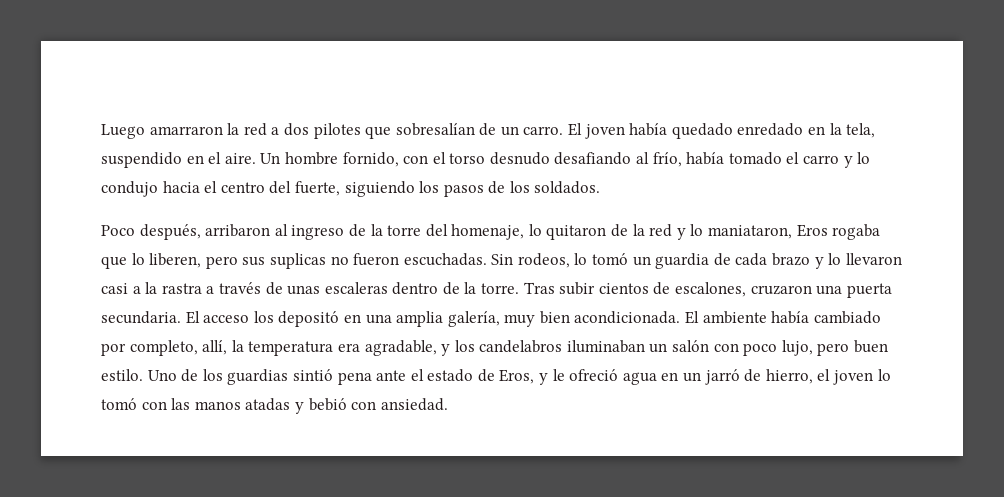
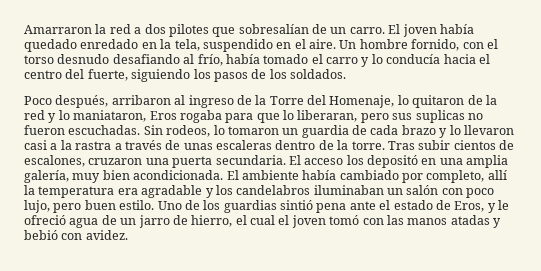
- Luego amarraron la red a dos pilotes que sobresalían de un carro.
+ Amarraron la red a dos pilotes que sobresalían de un carro.
- Un hombre fornido, con el torso desnudo desafiando al frío, había tomado el carro y lo condujo hacia el centro del fuerte, siguiendo los pasos de los soldados.
+ Un hombre fornido, con el torso desnudo desafiando al frío, había tomado el carro y lo conducía hacia el centro del fuerte, siguiendo los pasos de los soldados.
- Poco después, arribaron al ingreso de la torre del homenaje, lo quitaron de la red y lo maniataron, Eros rogaba que lo liberen, pero sus suplicas no fueron escuchadas.
+ Poco después, arribaron al ingreso de la Torre del Homenaje, lo quitaron de la red y lo maniataron, Eros rogaba para que lo liberaran, pero sus suplicas no fueron escuchadas.
- Sin rodeos, lo tomó un guardia de cada brazo y lo llevaron casi a la rastra a través de unas escaleras dentro de la torre.
+ Sin rodeos, lo tomaron un guardia de cada brazo y lo llevaron casi a la rastra a través de unas escaleras dentro de la torre.
- El ambiente había cambiado por completo, allí, la temperatura era agradable, y los candelabros iluminaban un salón con poco lujo, pero buen estilo.
+ El ambiente había cambiado por completo, allí la temperatura era agradable y los candelabros iluminaban un salón con poco lujo, pero buen estilo.
- Uno de los guardias sintió pena ante el estado de Eros, y le ofreció agua en un jarró de hierro, el joven lo tomó con las manos atadas y bebió con ansiedad.
+ Uno de los guardias sintió pena ante el estado de Eros, y le ofreció agua de un jarro de hierro, el cual el joven tomó con las manos atadas y bebió con avidez.

